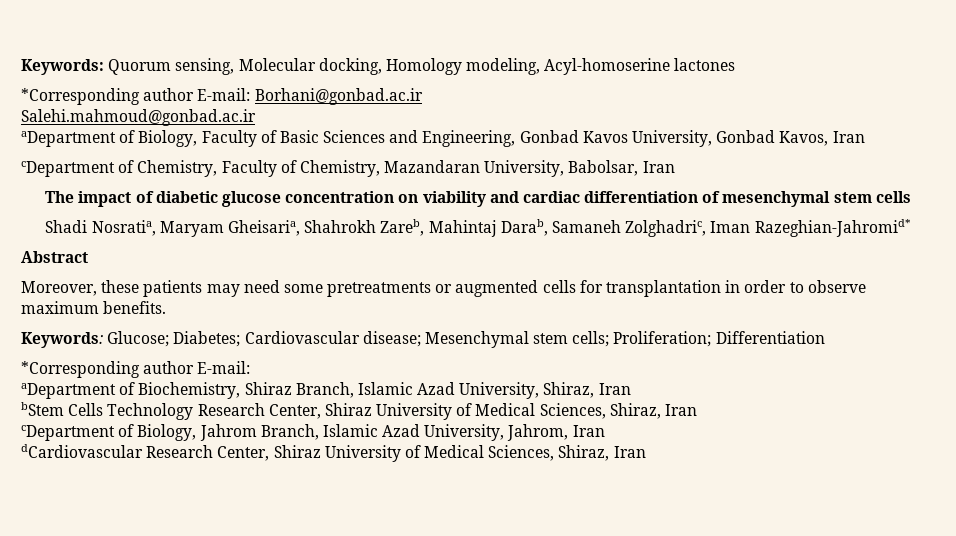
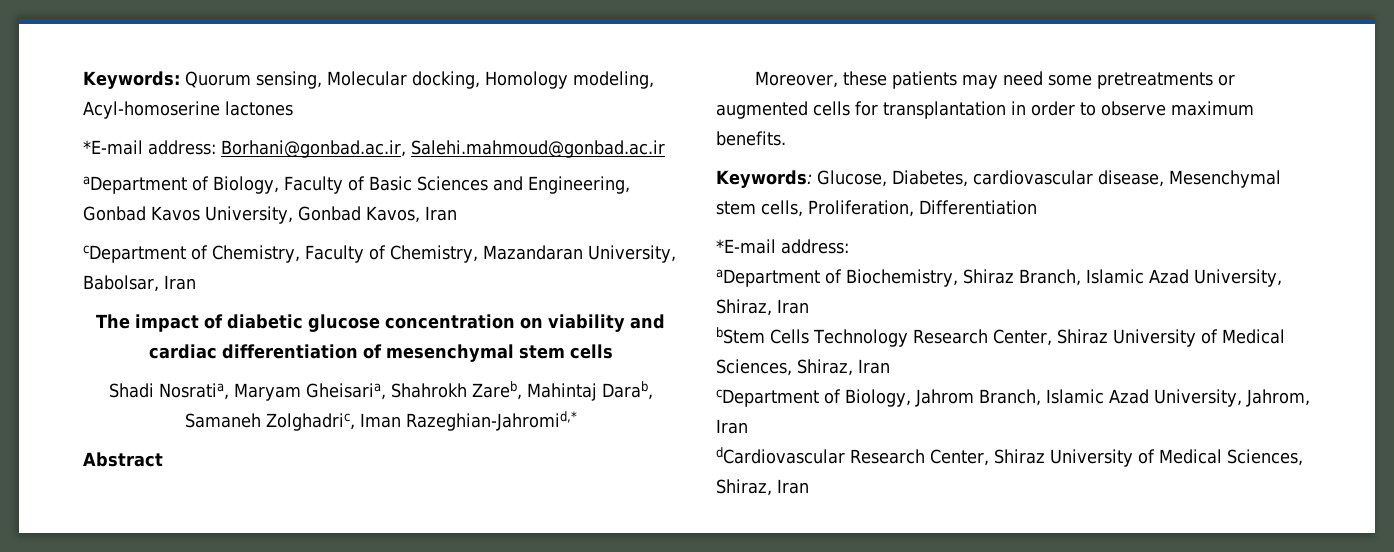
- *Corresponding author E-mail: Borhani@gonbad.ac.ir
- Salehi.mahmoud@gonbad.ac.ir
+ *E-mail address: Borhani@gonbad.ac.ir, Salehi.mahmoud@gonbad.ac.ir
- Shadi Nosratia, Maryam Gheisaria, Shahrokh Zareb, Mahintaj Darab, Samaneh Zolghadric, Iman Razeghian-Jahromid*
+ Shadi Nosratia, Maryam Gheisaria, Shahrokh Zareb, Mahintaj Darab, Samaneh Zolghadric, Iman Razeghian-Jahromid,*
- Keywords: Glucose; Diabetes; Cardiovascular disease; Mesenchymal stem cells; Proliferation; Differentiation
- *Corresponding author E-mail:
+ Keywords: Glucose, Diabetes, cardiovascular disease, Mesenchymal stem cells, Proliferation, Differentiation
+ *E-mail address:

